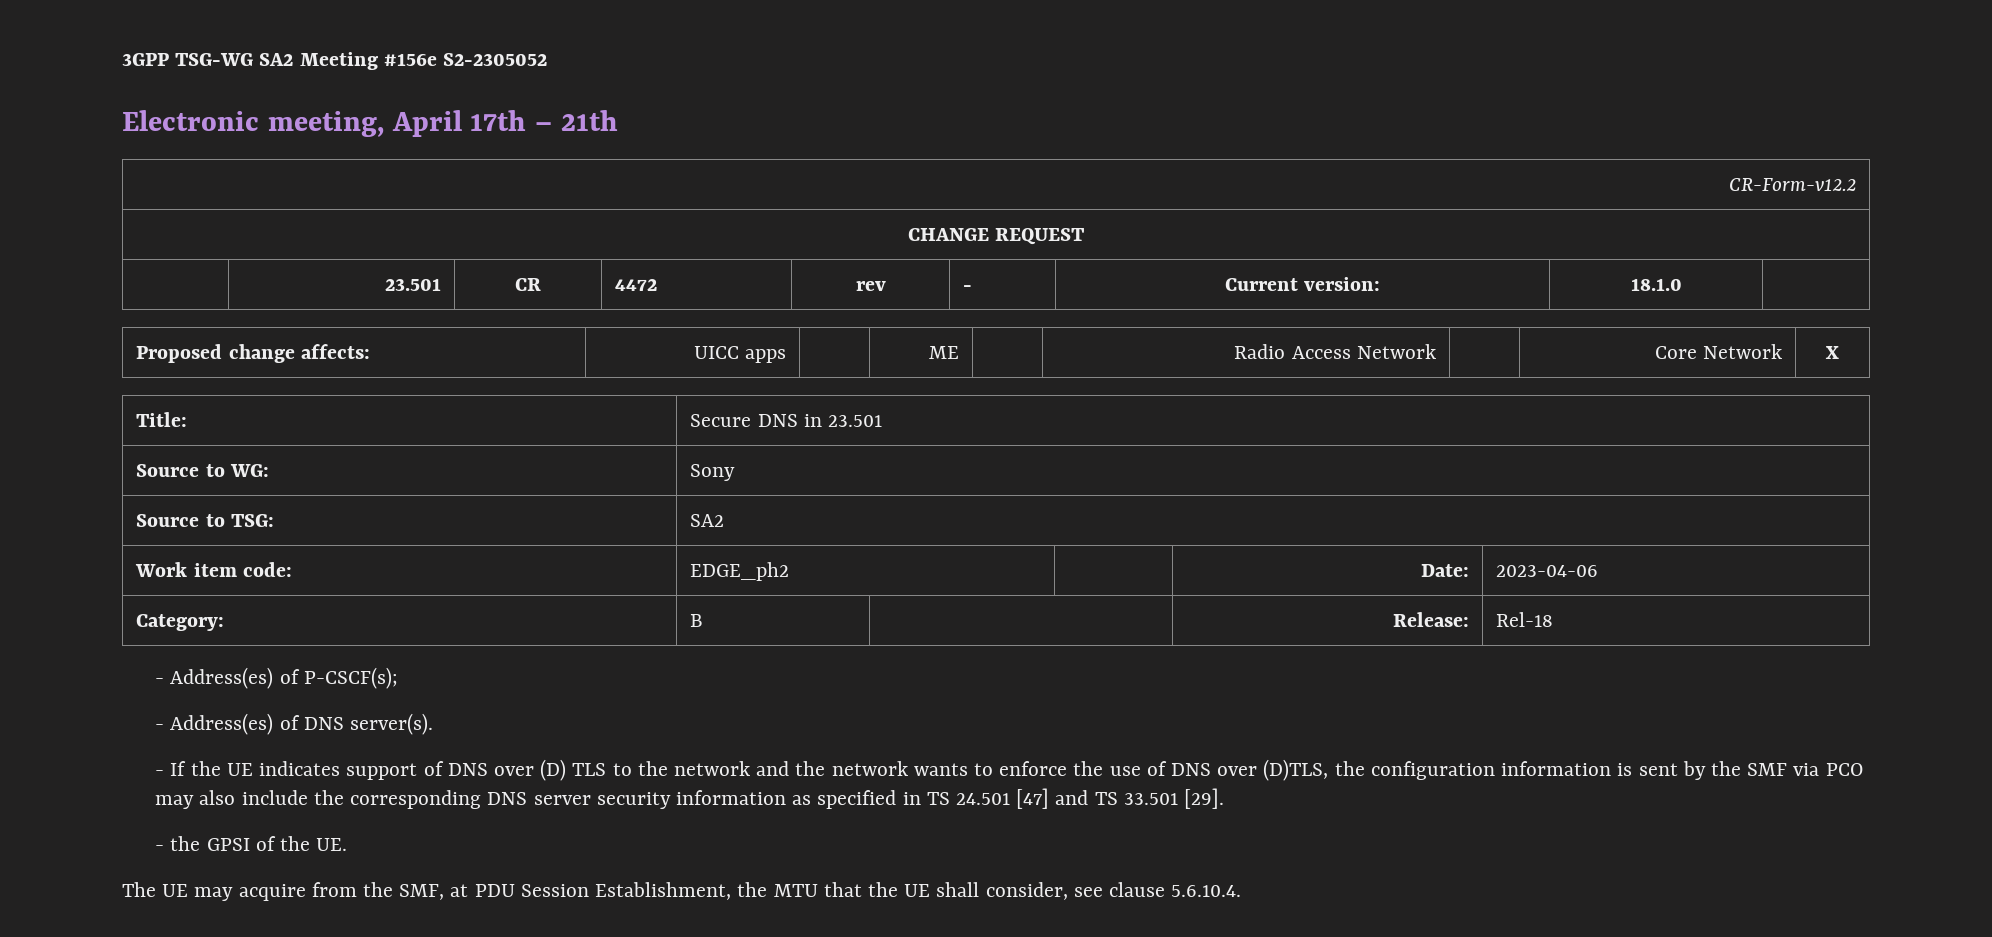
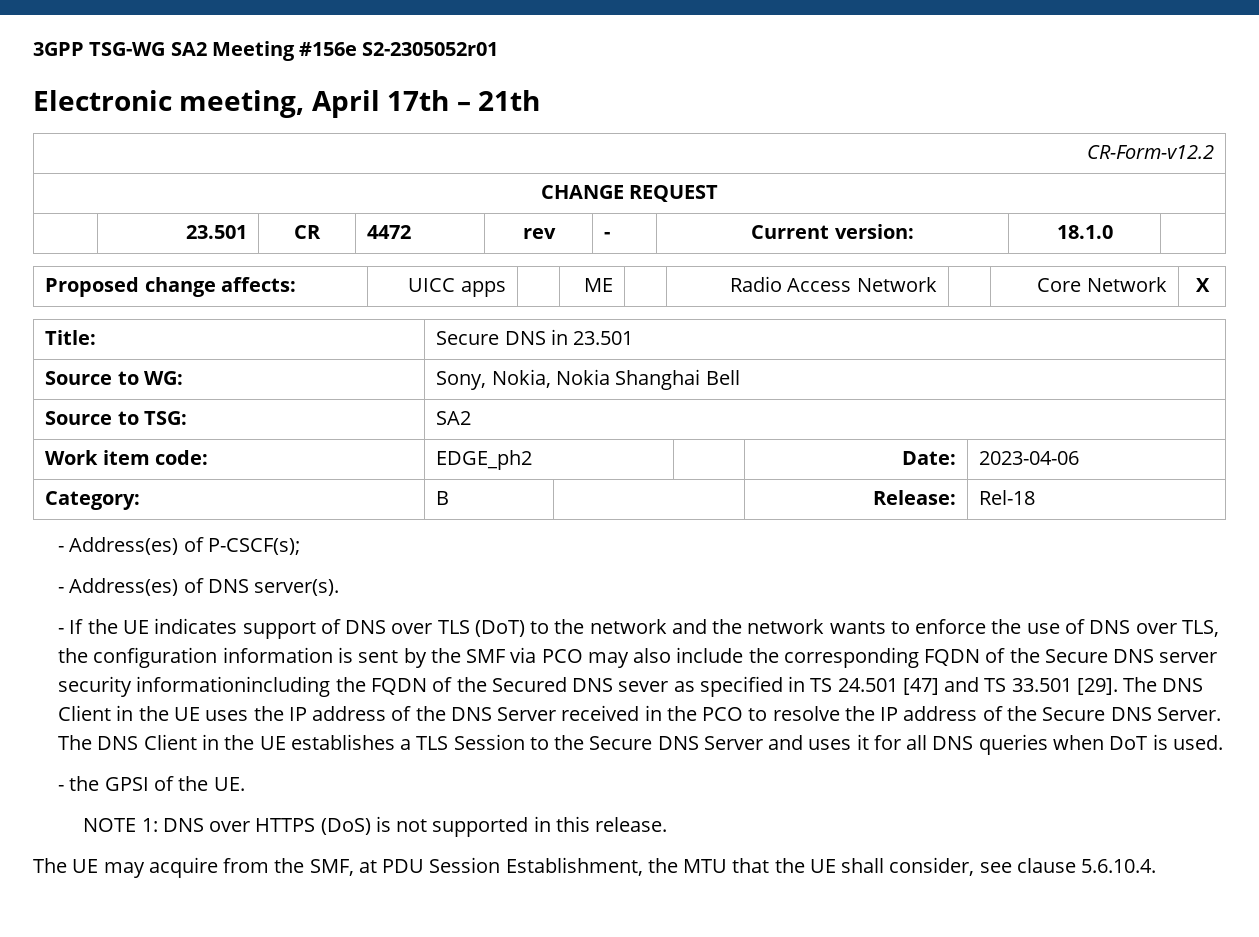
- 3GPP TSG-WG SA2 Meeting #156e S2-2305052
+ 3GPP TSG-WG SA2 Meeting #156e S2-2305052r01
- Source to WG: | Sony
+ Source to WG: | Sony, Nokia, Nokia Shanghai Bell
- - If the UE indicates support of DNS over (D) TLS to the network and the network wants to enforce the use of DNS over (D)TLS, the configuration information is sent by the SMF via PCO may also include the corresponding DNS server security information as specified in TS 24.501 [47] and TS 33.501 [29].
+ - If the UE indicates support of DNS over TLS (DoT) to the network and the network wants to enforce the use of DNS over TLS, the configuration information is sent by the SMF via PCO may also include the corresponding FQDN of the Secure DNS server security informationincluding the FQDN of the Secured DNS sever as specified in TS 24.501 [47] and TS 33.501 [29]. The DNS Client in the UE uses the IP address of the DNS Server received in the PCO to resolve the IP address of the Secure DNS Server. The DNS Client in the UE establishes a TLS Session to the Secure DNS Server and uses it for all DNS queries when DoT is used.
+ NOTE 1: DNS over HTTPS (DoS) is not supported in this release.

